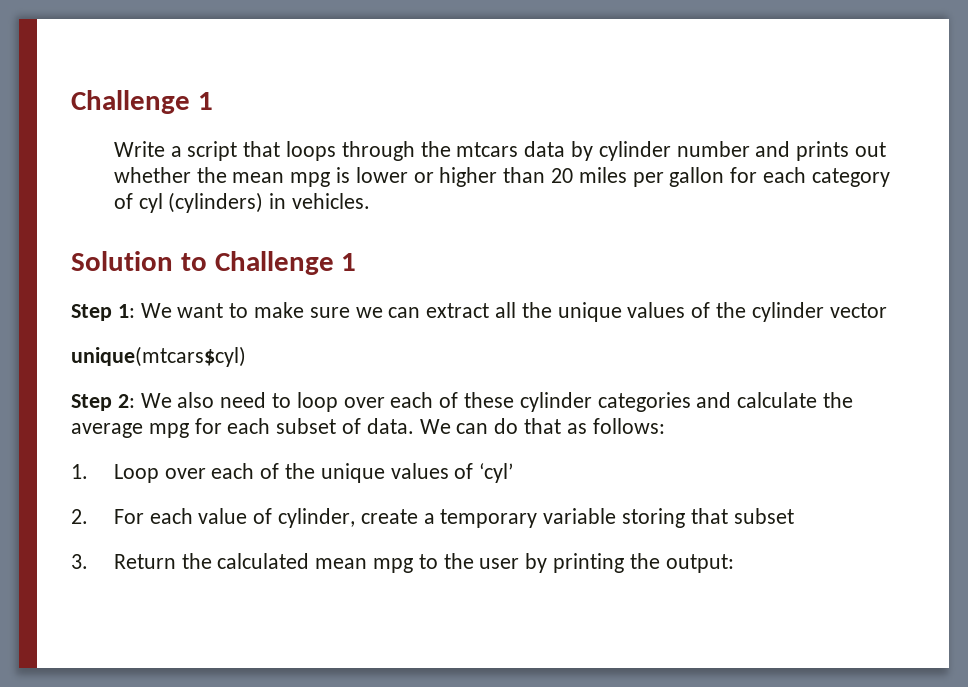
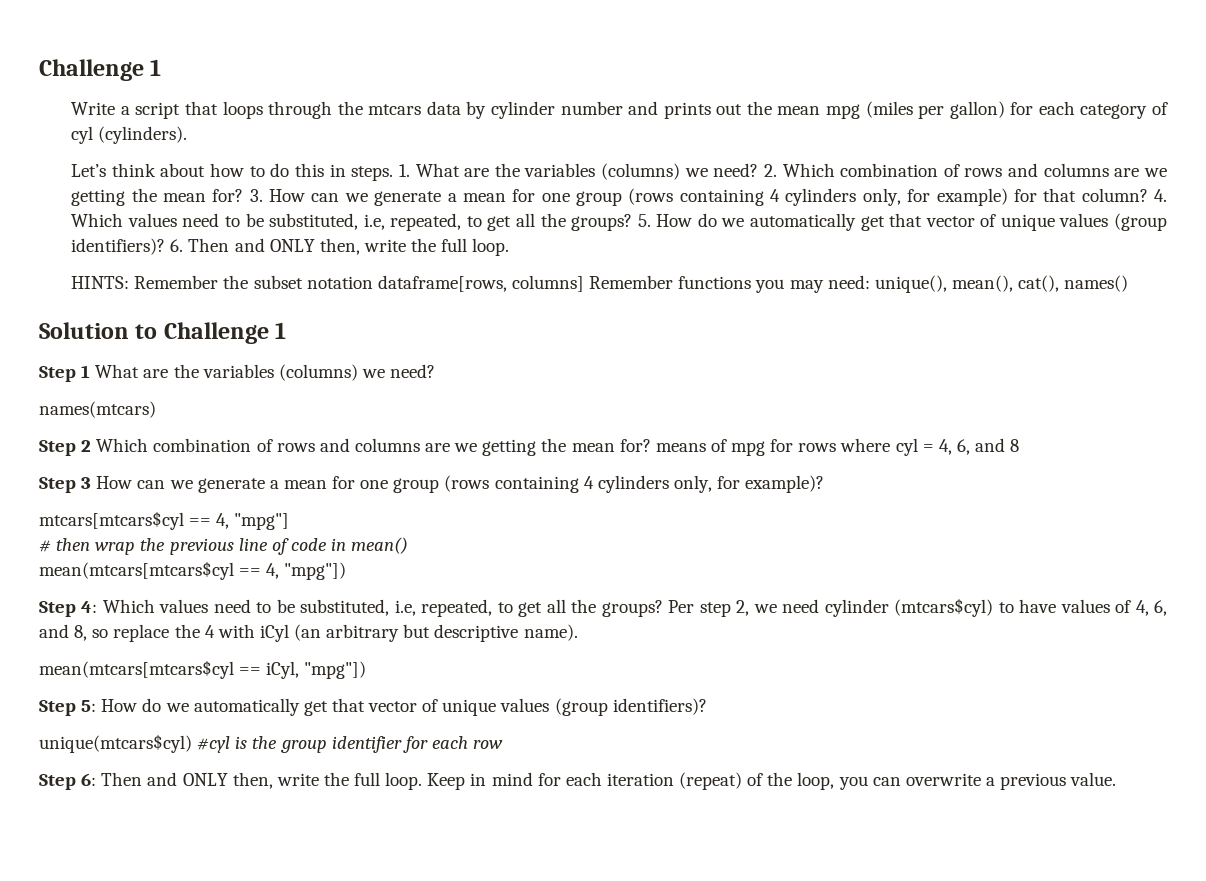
- Write a script that loops through the mtcars data by cylinder number and prints out whether the mean mpg is lower or higher than 20 miles per gallon for each category of cyl (cylinders) in vehicles.
+ Write a script that loops through the mtcars data by cylinder number and prints out the mean mpg (miles per gallon) for each category of cyl (cylinders).
+ Let’s think about how to do this in steps. 1. What are the variables (columns) we need? 2. Which combination of rows and columns are we getting the mean for? 3. How can we generate a mean for one group (rows containing 4 cylinders only, for example) for that column? 4. Which values need to be substituted, i.e, repeated, to get all the groups? 5. How do we automatically get that vector of unique values (group identifiers)? 6. Then and ONLY then, write the full loop.
+ HINTS: Remember the subset notation dataframe[rows, columns] Remember functions you may need: unique(), mean(), cat(), names()
- Step 1: We want to make sure we can extract all the unique values of the cylinder vector
- unique(mtcars$cyl)
- Step 2: We also need to loop over each of these cylinder categories and calculate the average mpg for each subset of data. We can do that as follows:
- 1. Loop over each of the unique values of ‘cyl’
- 2. For each value of cylinder, create a temporary variable storing that subset
- 3. Return the calculated mean mpg to the user by printing the output:
+ Step 1 What are the variables (columns) we need?
+ names(mtcars)
+ Step 2 Which combination of rows and columns are we getting the mean for? means of mpg for rows where cyl = 4, 6, and 8
+ Step 3 How can we generate a mean for one group (rows containing 4 cylinders only, for example)?
+ mtcars[mtcars$cyl == 4, "mpg"]
+ # then wrap the previous line of code in mean()
+ mean(mtcars[mtcars$cyl == 4, "mpg"])
+ Step 4: Which values need to be substituted, i.e, repeated, to get all the groups? Per step 2, we need cylinder (mtcars$cyl) to have values of 4, 6, and 8, so replace the 4 with iCyl (an arbitrary but descriptive name).
+ mean(mtcars[mtcars$cyl == iCyl, "mpg"])
+ Step 5: How do we automatically get that vector of unique values (group identifiers)?
+ unique(mtcars$cyl) #cyl is the group identifier for each row
+ Step 6: Then and ONLY then, write the full loop. Keep in mind for each iteration (repeat) of the loop, you can overwrite a previous value.

